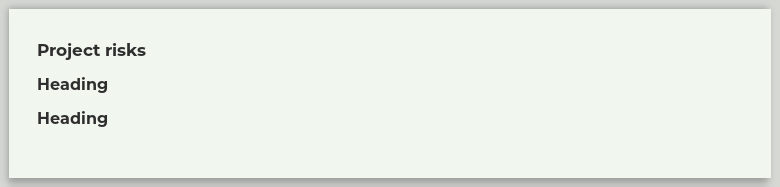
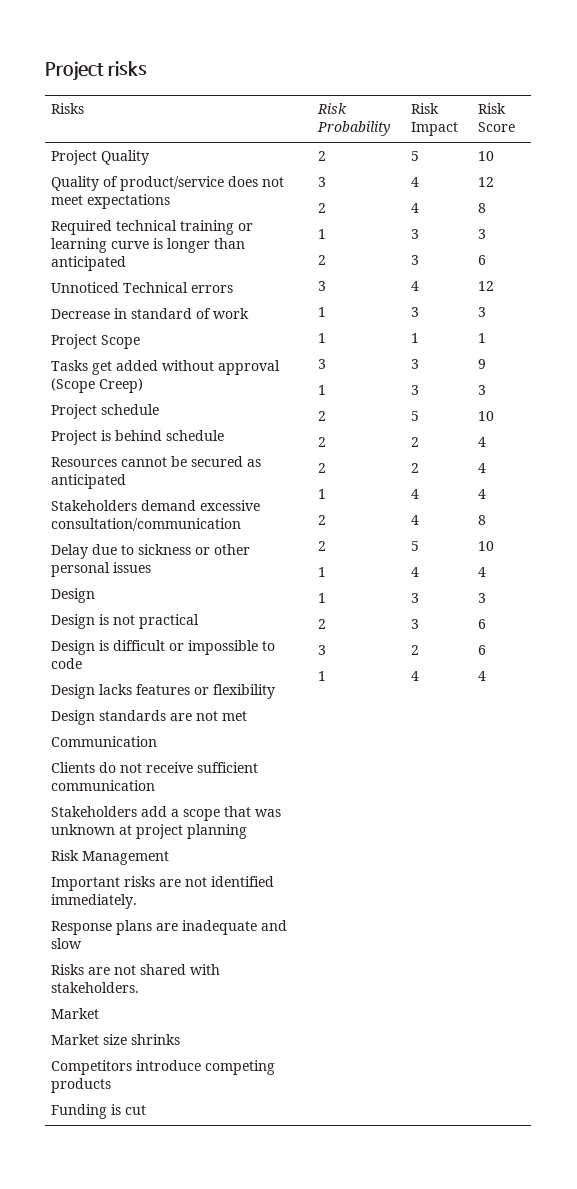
  Project risks
- Heading
- Heading
+ Risks | Risk Probability | Risk Impact | Risk Score
+ Project Quality
+ Quality of product/service does not meet expectations
+ Required technical training or learning curve is longer than anticipated
+ Unnoticed Technical errors
+ Decrease in standard of work
+ Project Scope
+ Tasks get added without approval (Scope Creep)
+ Project schedule
+ Project is behind schedule
+ Resources cannot be secured as anticipated
+ Stakeholders demand excessive consultation/communication
+ Delay due to sickness or other personal issues
+ Design
+ Design is not practical
+ Design is difficult or impossible to code
+ Design lacks features or flexibility
+ Design standards are not met
+ Communication
+ Clients do not receive sufficient communication
+ Stakeholders add a scope that was unknown at project planning
+ Risk Management
+ Important risks are not identified immediately.
+ Response plans are inadequate and slow
+ Risks are not shared with stakeholders.
+ Market
+ Market size shrinks
+ Competitors introduce competing products
+ Funding is cut | 2
+ 3
+ 2
+ 1
+ 2
+ 3
+ 1
+ 1
+ 3
+ 1
+ 2
+ 2
+ 2
+ 1
+ 2
+ 2
+ 1
+ 1
+ 2
+ 3
+ 1 | 5
+ 4
+ 4
+ 3
+ 3
+ 4
+ 3
+ 1
+ 3
+ 3
+ 5
+ 2
+ 2
+ 4
+ 4
+ 5
+ 4
+ 3
+ 3
+ 2
+ 4 | 10
+ 12
+ 8
+ 3
+ 6
+ 12
+ 3
+ 1
+ 9
+ 3
+ 10
+ 4
+ 4
+ 4
+ 8
+ 10
+ 4
+ 3
+ 6
+ 6
+ 4

